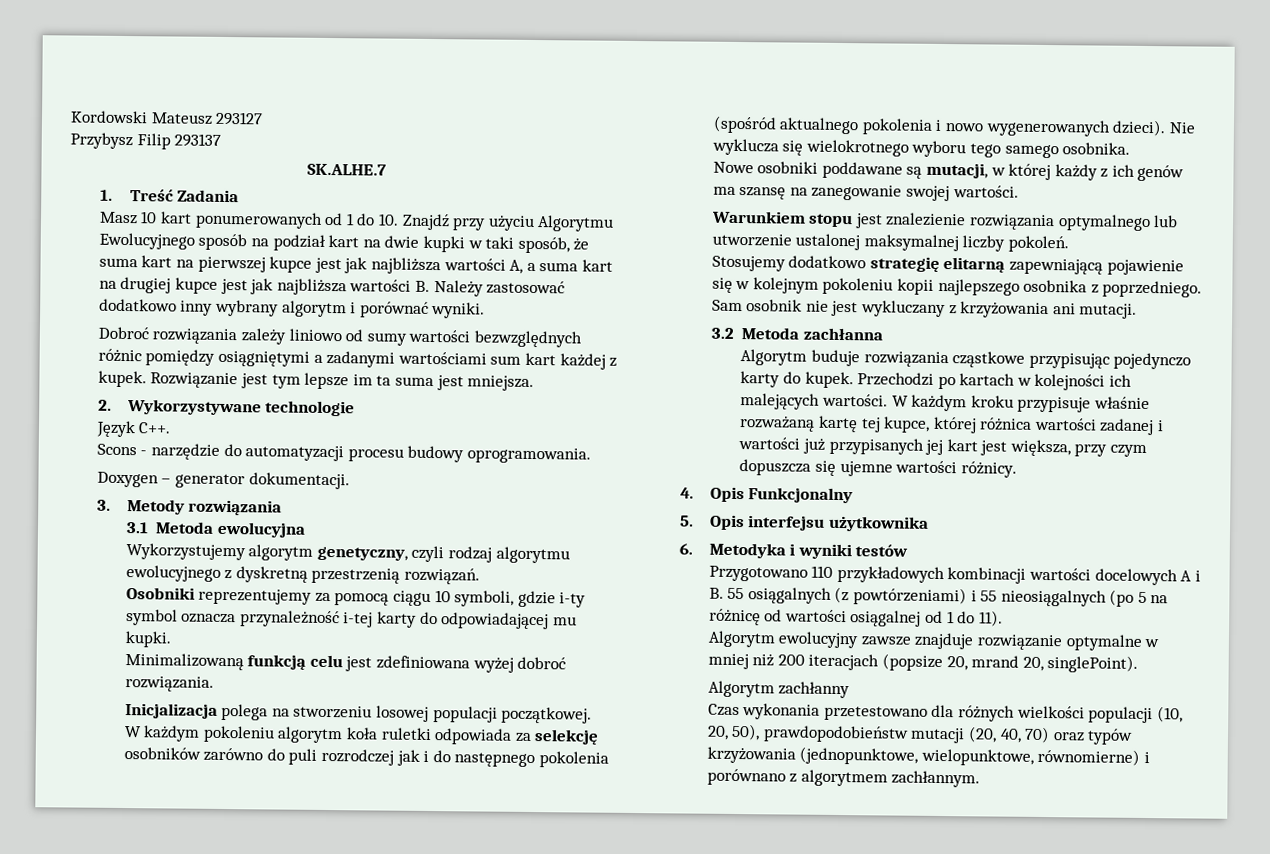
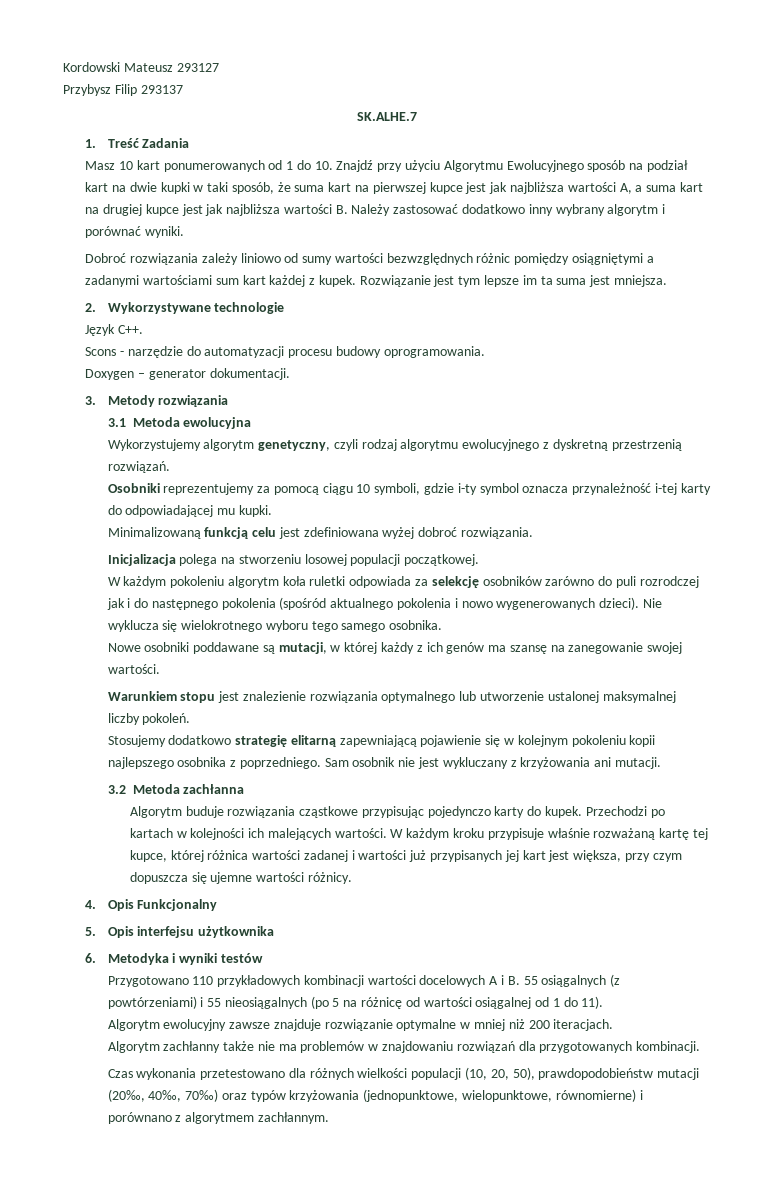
- Algorytm ewolucyjny zawsze znajduje rozwiązanie optymalne w mniej niż 200 iteracjach (popsize 20, mrand 20, singlePoint).
- Algorytm zachłanny
+ Algorytm ewolucyjny zawsze znajduje rozwiązanie optymalne w mniej niż 200 iteracjach.
+ Algorytm zachłanny także nie ma problemów w znajdowaniu rozwiązań dla przygotowanych kombinacji.
- Czas wykonania przetestowano dla różnych wielkości populacji (10, 20, 50), prawdopodobieństw mutacji (20, 40, 70) oraz typów krzyżowania (jednopunktowe, wielopunktowe, równomierne) i porównano z algorytmem zachłannym.
+ Czas wykonania przetestowano dla różnych wielkości populacji (10, 20, 50), prawdopodobieństw mutacji (20‰, 40‰, 70‰) oraz typów krzyżowania (jednopunktowe, wielopunktowe, równomierne) i porównano z algorytmem zachłannym.

